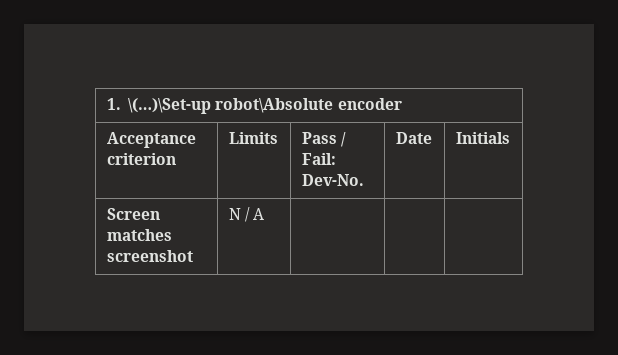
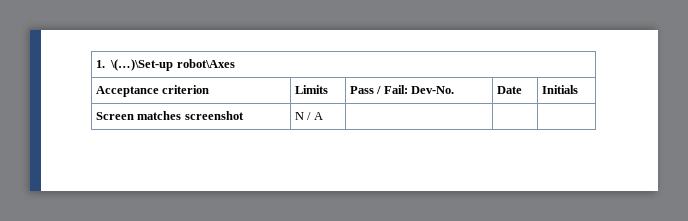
- 1. \(…)\Set-up robot\Absolute encoder
+ 1. \(…)\Set-up robot\Axes

